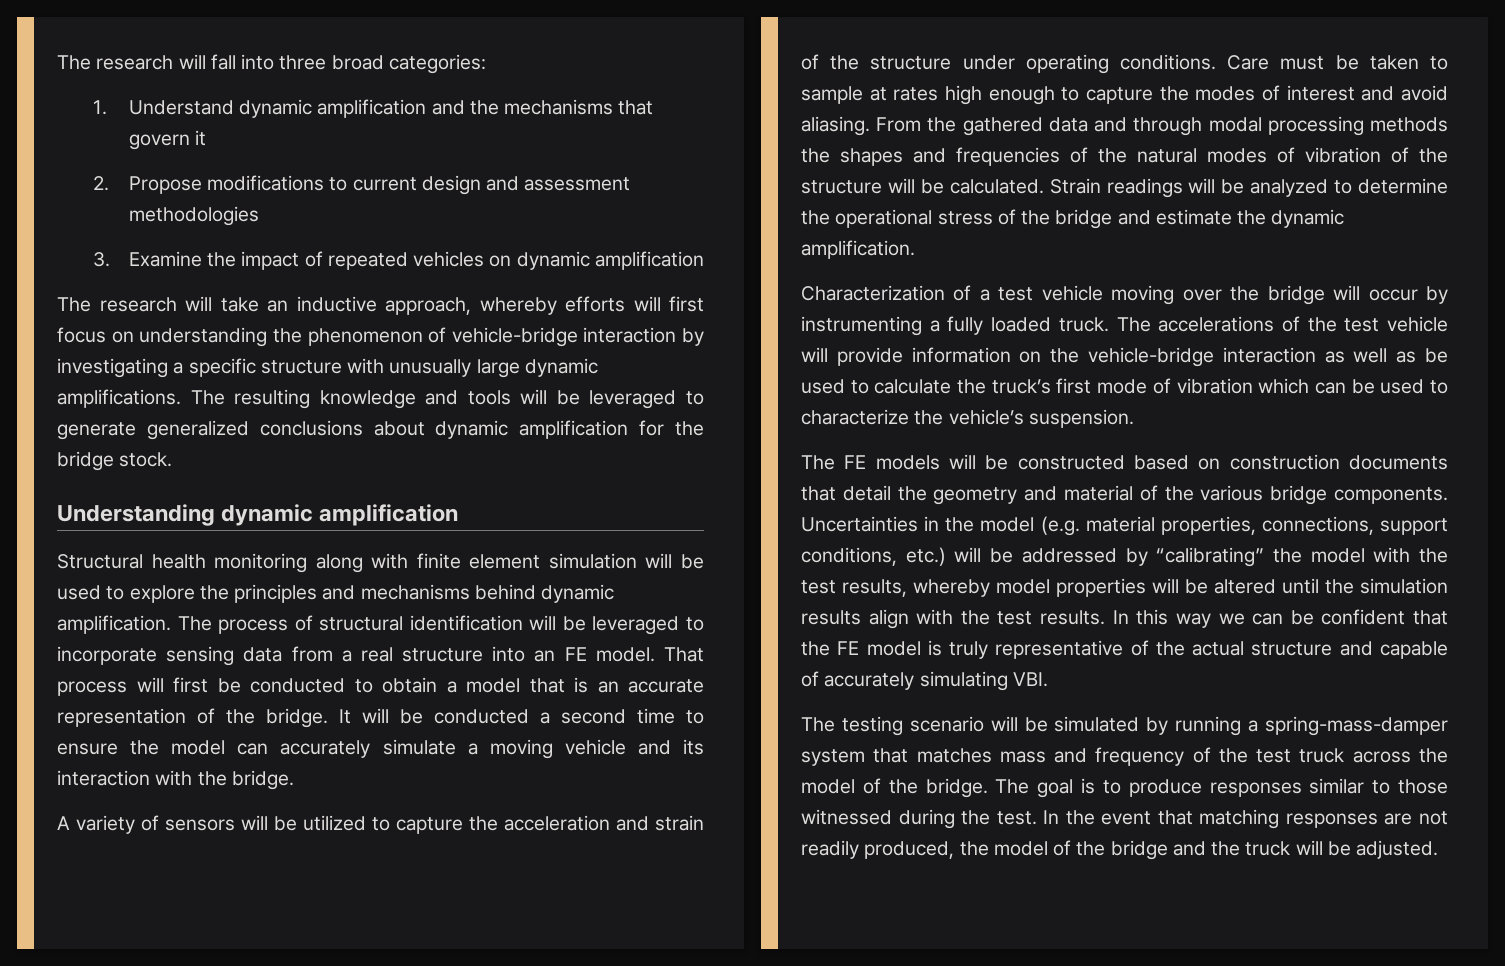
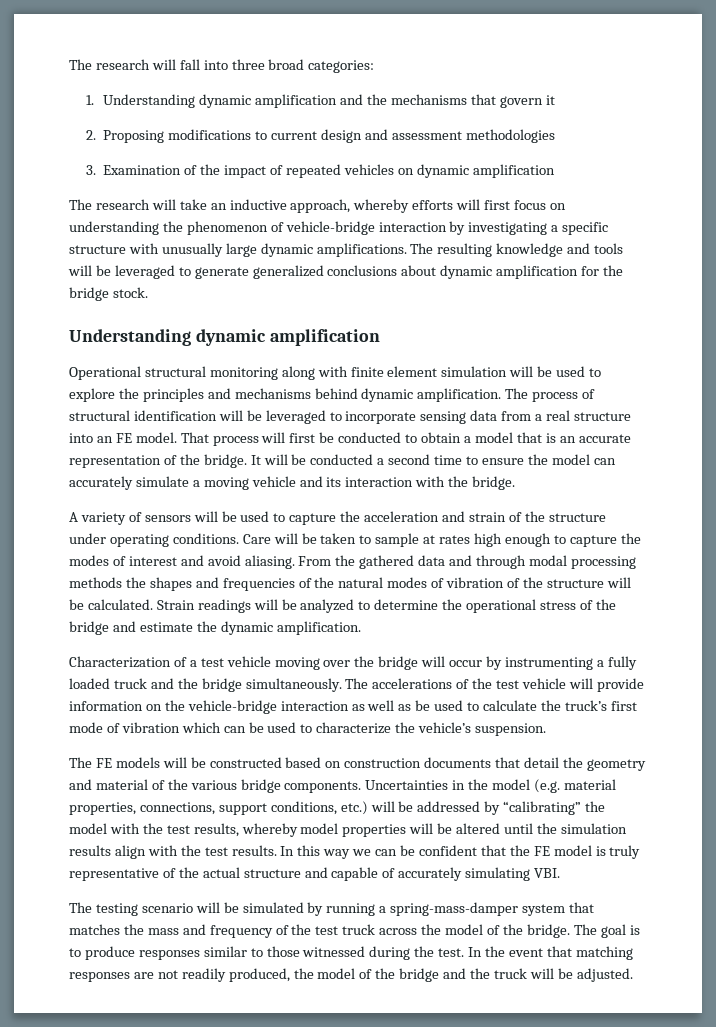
- 1. Understand dynamic amplification and the mechanisms that govern it
+ 1. Understanding dynamic amplification and the mechanisms that govern it
- 2. Propose modifications to current design and assessment methodologies
+ 2. Proposing modifications to current design and assessment methodologies
- 3. Examine the impact of repeated vehicles on dynamic amplification
+ 3. Examination of the impact of repeated vehicles on dynamic amplification
- Structural health monitoring along with finite element simulation will be used to explore the principles and mechanisms behind dynamic amplification.
+ Operational structural monitoring along with finite element simulation will be used to explore the principles and mechanisms behind dynamic amplification.
- A variety of sensors will be utilized to capture the acceleration and strain of the structure under operating conditions.
+ A variety of sensors will be used to capture the acceleration and strain of the structure under operating conditions.
- Care must be taken to sample at rates high enough to capture the modes of interest and avoid aliasing.
+ Care will be taken to sample at rates high enough to capture the modes of interest and avoid aliasing.
- Characterization of a test vehicle moving over the bridge will occur by instrumenting a fully loaded truck.
+ Characterization of a test vehicle moving over the bridge will occur by instrumenting a fully loaded truck and the bridge simultaneously.
- The testing scenario will be simulated by running a spring-mass-damper system that matches mass and frequency of the test truck across the model of the bridge.
+ The testing scenario will be simulated by running a spring-mass-damper system that matches the mass and frequency of the test truck across the model of the bridge.

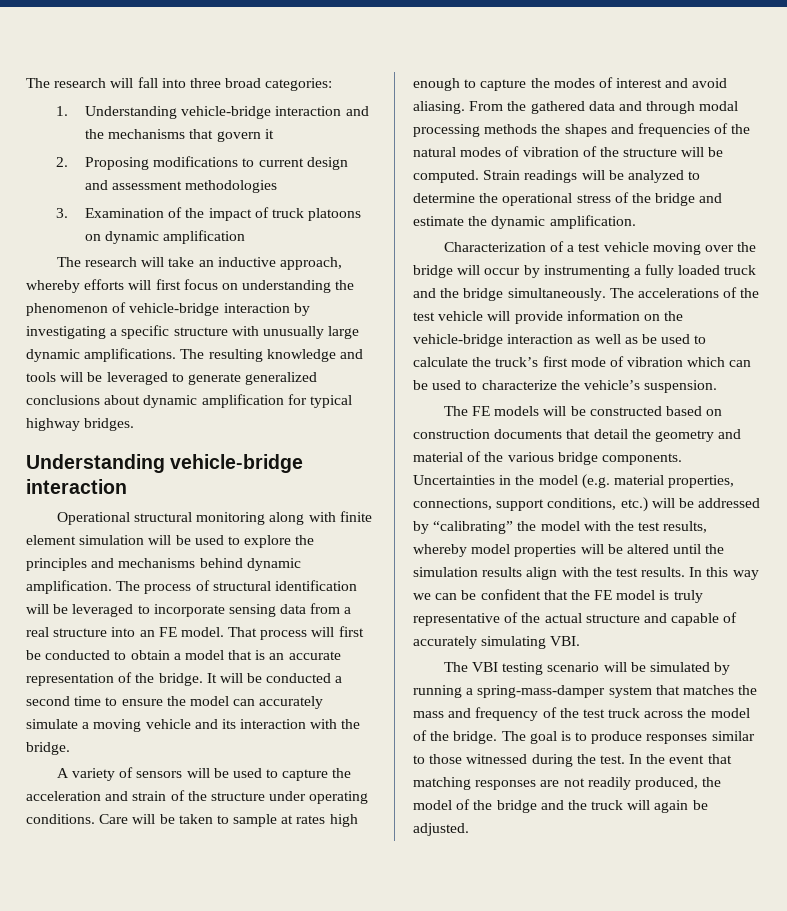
- 1. Understanding dynamic amplification and the mechanisms that govern it
+ 1. Understanding vehicle-bridge interaction and the mechanisms that govern it
- 3. Examination of the impact of repeated vehicles on dynamic amplification
+ 3. Examination of the impact of truck platoons on dynamic amplification
- The resulting knowledge and tools will be leveraged to generate generalized conclusions about dynamic amplification for the bridge stock.
- Understanding dynamic amplification
+ The resulting knowledge and tools will be leveraged to generate generalized conclusions about dynamic amplification for typical highway bridges.
+ Understanding vehicle-bridge interaction
- From the gathered data and through modal processing methods the shapes and frequencies of the natural modes of vibration of the structure will be calculated.
+ From the gathered data and through modal processing methods the shapes and frequencies of the natural modes of vibration of the structure will be computed.
- The testing scenario will be simulated by running a spring-mass-damper system that matches the mass and frequency of the test truck across the model of the bridge.
+ The VBI testing scenario will be simulated by running a spring-mass-damper system that matches the mass and frequency of the test truck across the model of the bridge.
- In the event that matching responses are not readily produced, the model of the bridge and the truck will be adjusted.
+ In the event that matching responses are not readily produced, the model of the bridge and the truck will again be adjusted.

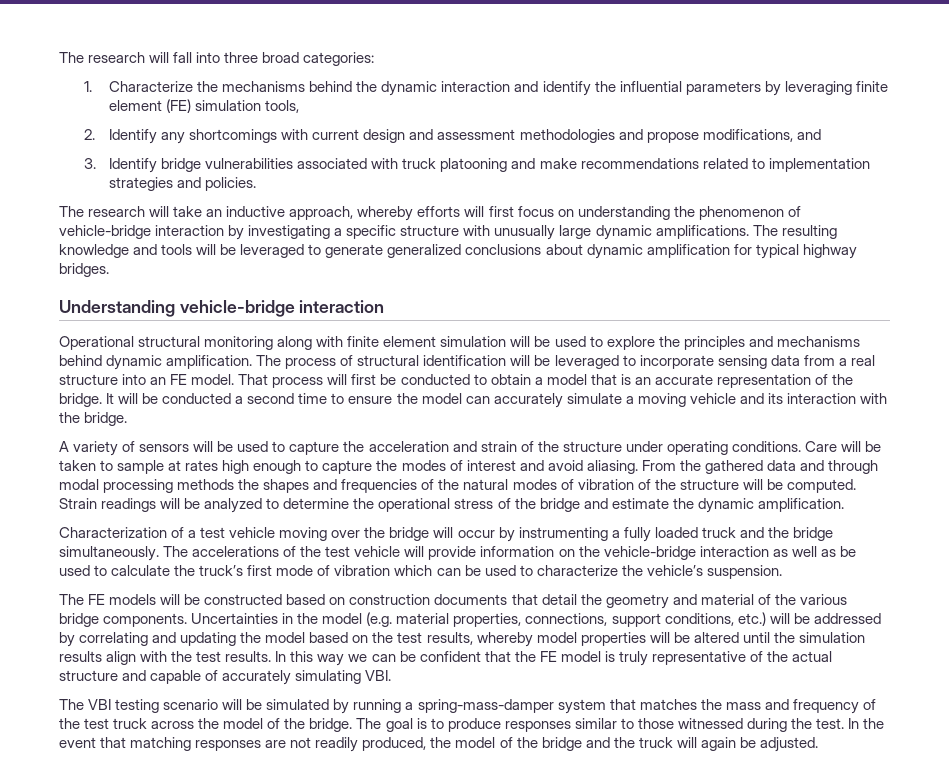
- 1. Understanding vehicle-bridge interaction and the mechanisms that govern it
- 2. Proposing modifications to current design and assessment methodologies
- 3. Examination of the impact of truck platoons on dynamic amplification
+ 1. Characterize the mechanisms behind the dynamic interaction and identify the influential parameters by leveraging finite element (FE) simulation tools,
+ 2. Identify any shortcomings with current design and assessment methodologies and propose modifications, and
+ 3. Identify bridge vulnerabilities associated with truck platooning and make recommendations related to implementation strategies and policies.
- Uncertainties in the model (e.g. material properties, connections, support conditions, etc.) will be addressed by “calibrating” the model with the test results, whereby model properties will be altered until the simulation results align with the test results.
+ Uncertainties in the model (e.g. material properties, connections, support conditions, etc.) will be addressed by correlating and updating the model based on the test results, whereby model properties will be altered until the simulation results align with the test results.

